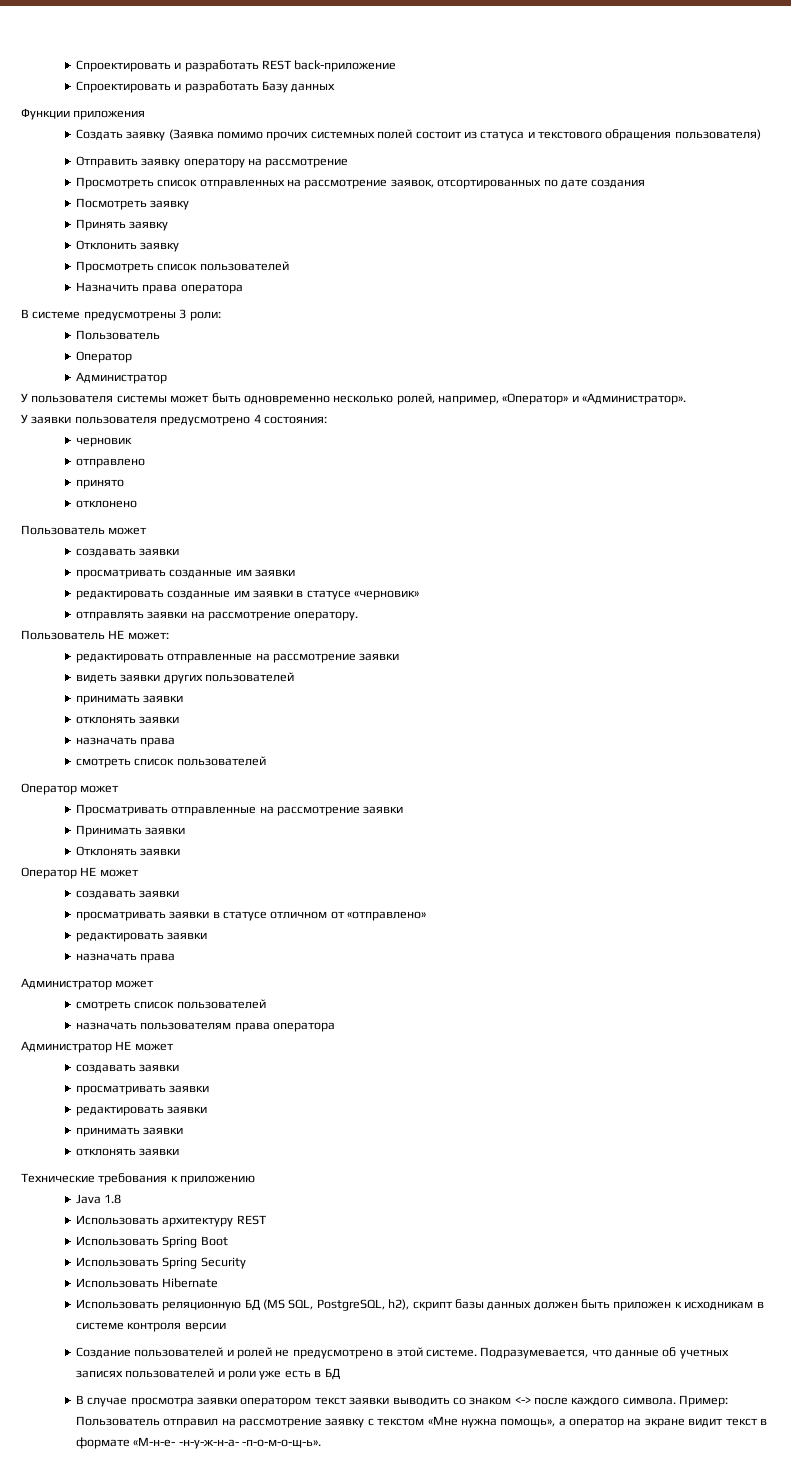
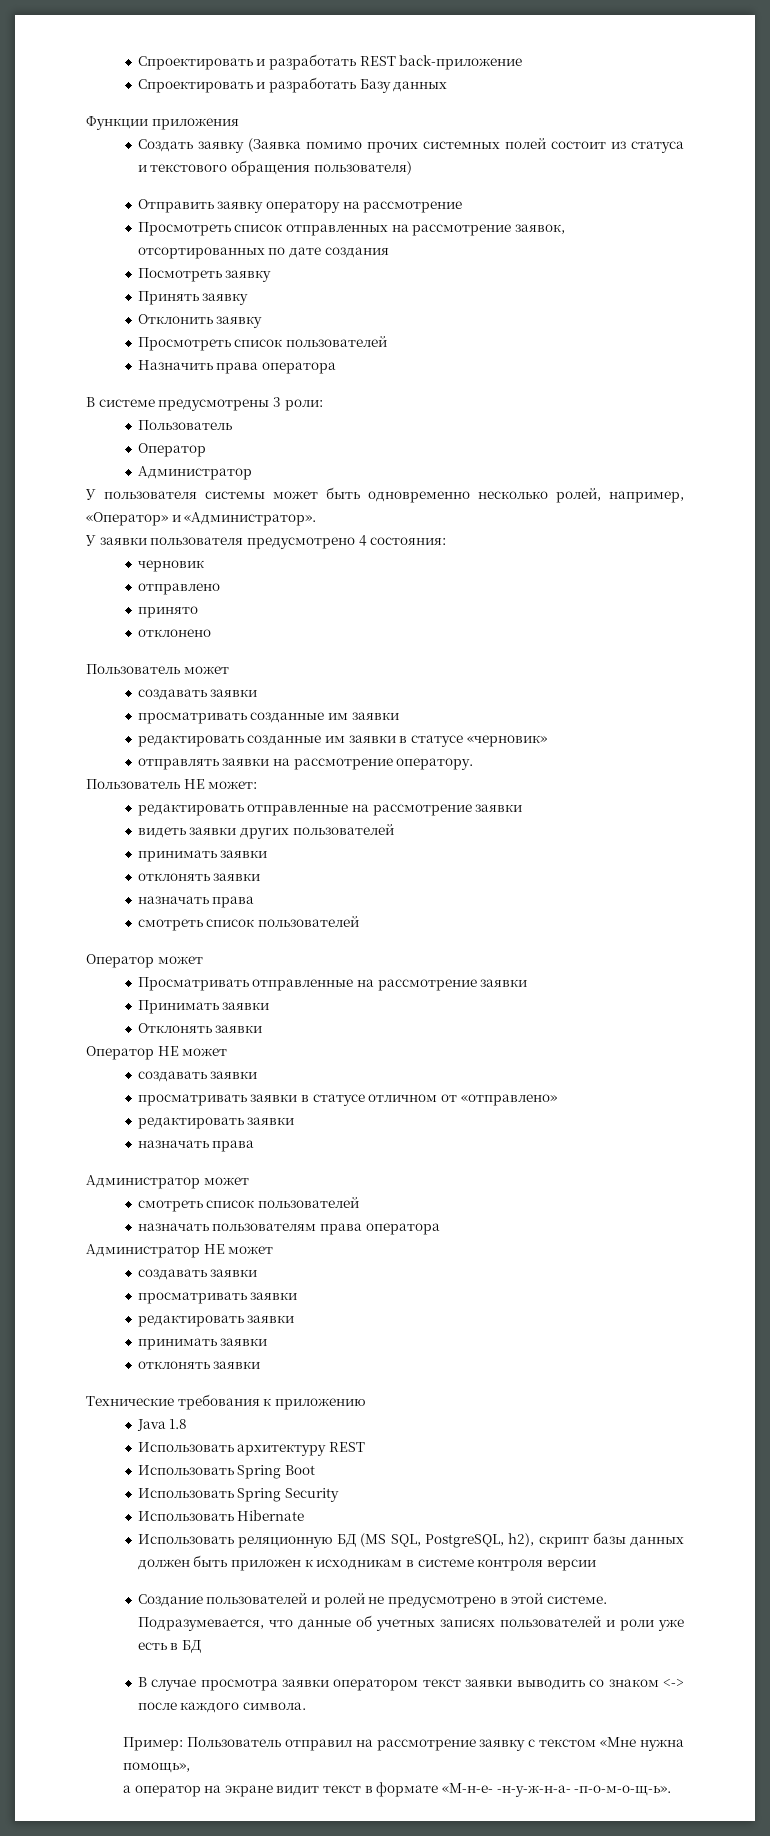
- В случае просмотра заявки оператором текст заявки выводить со знаком <-> после каждого символа. Пример: Пользователь отправил на рассмотрение заявку с текстом «Мне нужна помощь», а оператор на экране видит текст в формате «М-н-е- -н-у-ж-н-а- -п-о-м-о-щ-ь».
+ В случае просмотра заявки оператором текст заявки выводить со знаком <-> после каждого символа.
+ Пример: Пользователь отправил на рассмотрение заявку с текстом «Мне нужна помощь»,
+ а оператор на экране видит текст в формате «М-н-е- -н-у-ж-н-а- -п-о-м-о-щ-ь».

